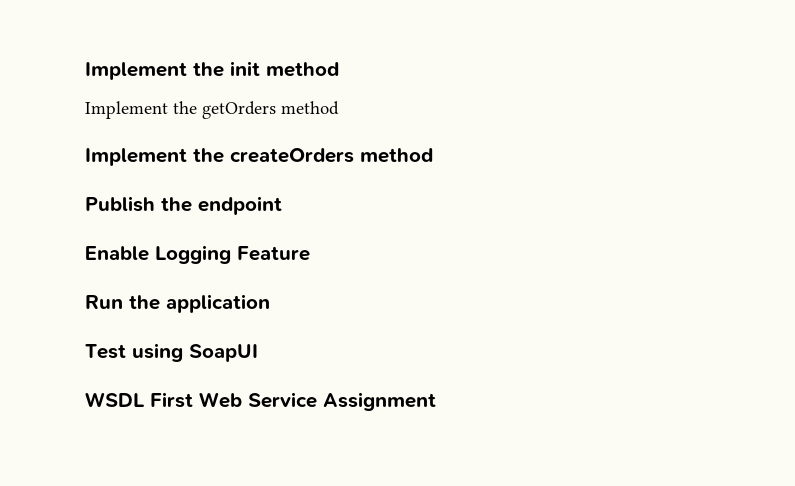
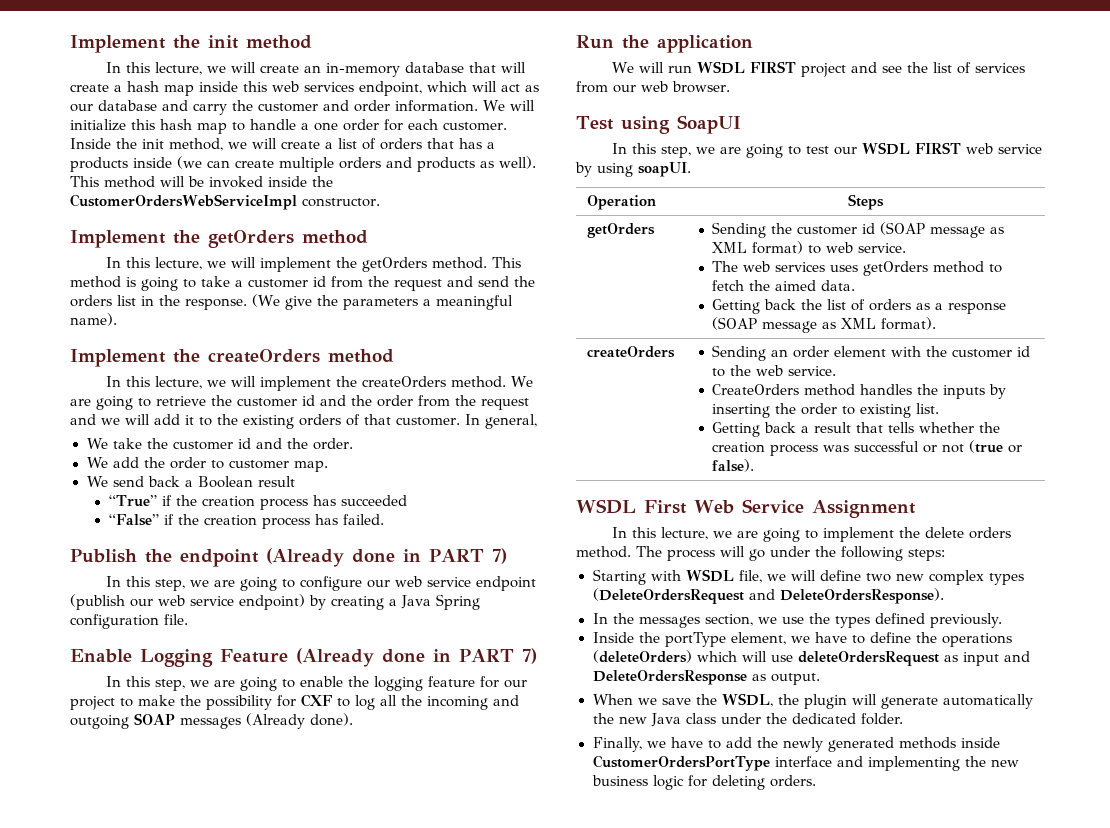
+ In this lecture, we will create an in-memory database that will create a hash map inside this web services endpoint, which will act as our database and carry the customer and order information. We will initialize this hash map to handle a one order for each customer. Inside the init method, we will create a list of orders that has a products inside (we can create multiple orders and products as well). This method will be invoked inside the CustomerOrdersWebServiceImpl constructor.
  Implement the getOrders method
+ In this lecture, we will implement the getOrders method. This method is going to take a customer id from the request and send the orders list in the response. (We give the parameters a meaningful name).
  Implement the createOrders method
- Publish the endpoint
- Enable Logging Feature
+ In this lecture, we will implement the createOrders method. We are going to retrieve the customer id and the order from the request and we will add it to the existing orders of that customer. In general,
+ We take the customer id and the order.
+ We add the order to customer map.
+ We send back a Boolean result
+ “True” if the creation process has succeeded
+ “False” if the creation process has failed.
+ Publish the endpoint (Already done in PART 7)
+ In this step, we are going to configure our web service endpoint (publish our web service endpoint) by creating a Java Spring configuration file.
+ Enable Logging Feature (Already done in PART 7)
+ In this step, we are going to enable the logging feature for our project to make the possibility for CXF to log all the incoming and outgoing SOAP messages (Already done).
  Run the application
+ We will run WSDL FIRST project and see the list of services from our web browser.
  Test using SoapUI
+ In this step, we are going to test our WSDL FIRST web service by using soapUI.
+ Operation | Steps
+ getOrders | Sending the customer id (SOAP message as XML format) to web service.
+ The web services uses getOrders method to fetch the aimed data.
+ Getting back the list of orders as a response (SOAP message as XML format).
+ createOrders | Sending an order element with the customer id to the web service.
+ CreateOrders method handles the inputs by inserting the order to existing list.
+ Getting back a result that tells whether the creation process was successful or not (true or false).
+ In this lecture, we are going to implement the delete orders method. The process will go under the following steps:
+ Starting with WSDL file, we will define two new complex types (DeleteOrdersRequest and DeleteOrdersResponse).
+ In the messages section, we use the types defined previously.
+ Inside the portType element, we have to define the operations (deleteOrders) which will use deleteOrdersRequest as input and DeleteOrdersResponse as output.
+ When we save the WSDL, the plugin will generate automatically the new Java class under the dedicated folder.
+ Finally, we have to add the newly generated methods inside CustomerOrdersPortType interface and implementing the new business logic for deleting orders.

